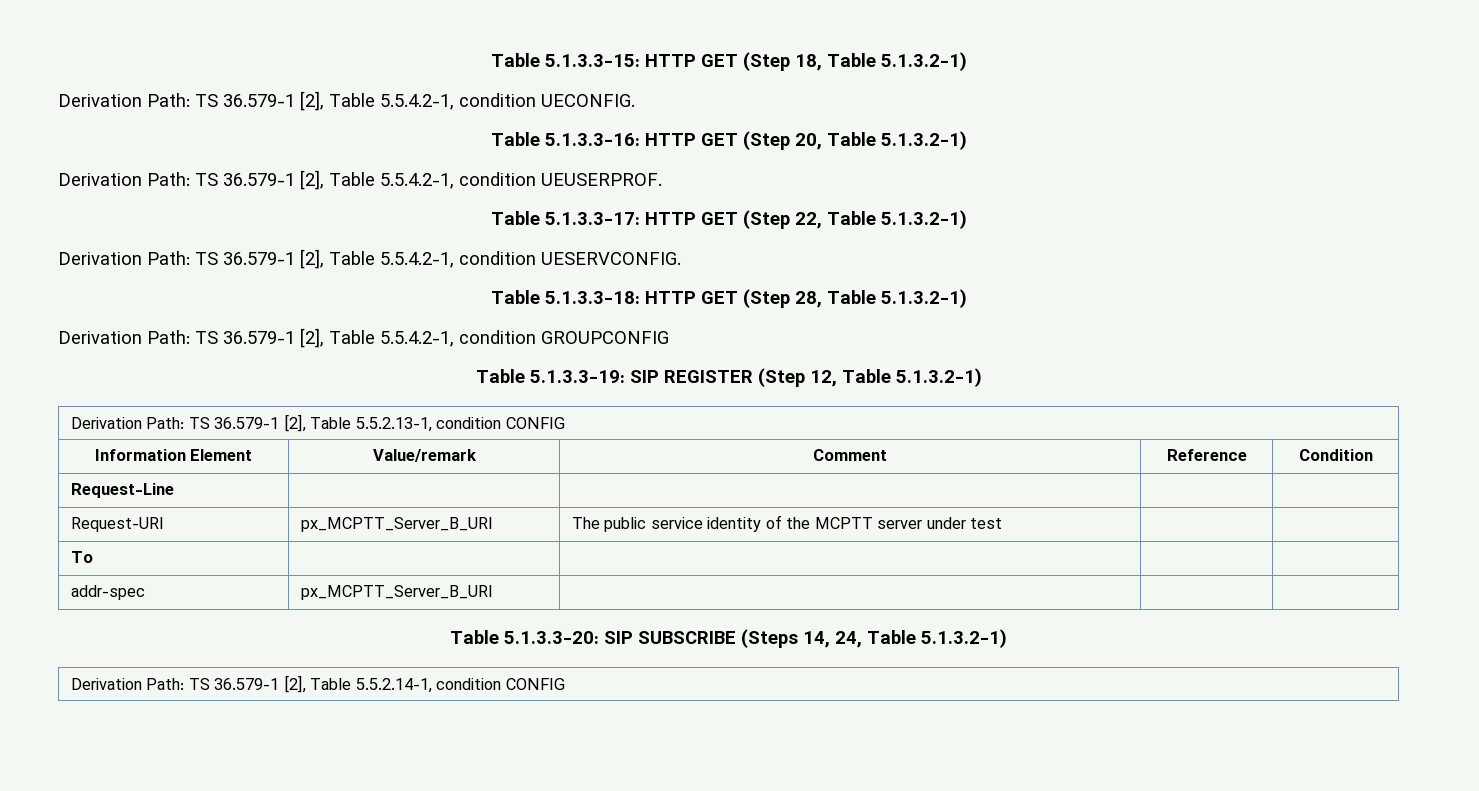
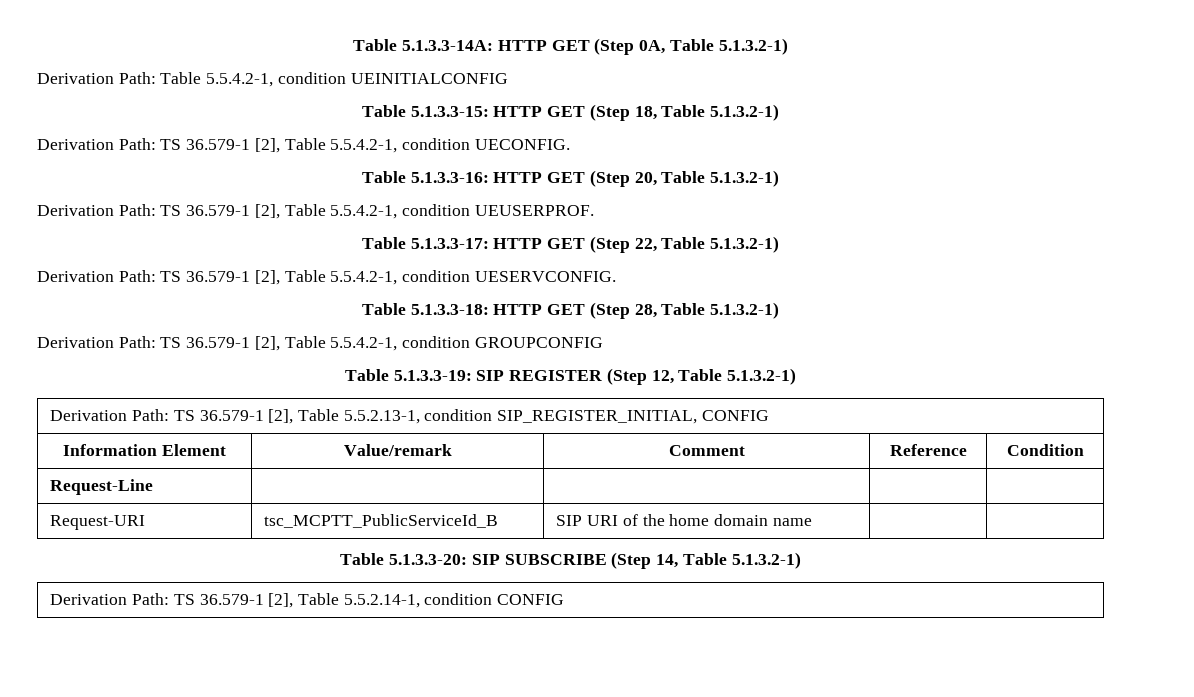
+ Table 5.1.3.3-14A: HTTP GET (Step 0A, Table 5.1.3.2-1)
+ Derivation Path: Table 5.5.4.2-1, condition UEINITIALCONFIG
- Derivation Path: TS 36.579-1 [2], Table 5.5.2.13-1, condition CONFIG
+ Derivation Path: TS 36.579-1 [2], Table 5.5.2.13-1, condition SIP_REGISTER_INITIAL, CONFIG
- Request-URI | px_MCPTT_Server_B_URI | The public service identity of the MCPTT server under test | |
- To | | | |
- addr-spec | px_MCPTT_Server_B_URI | | |
+ Request-URI | tsc_MCPTT_PublicServiceId_B | SIP URI of the home domain name | |
- Table 5.1.3.3-20: SIP SUBSCRIBE (Steps 14, 24, Table 5.1.3.2-1)
+ Table 5.1.3.3-20: SIP SUBSCRIBE (Step 14, Table 5.1.3.2-1)

